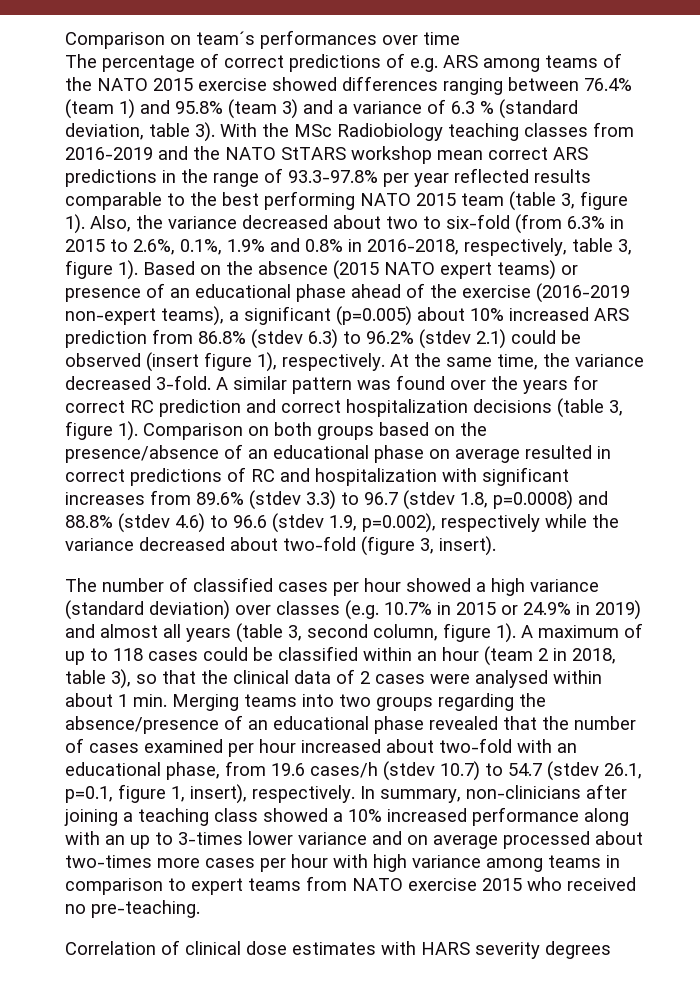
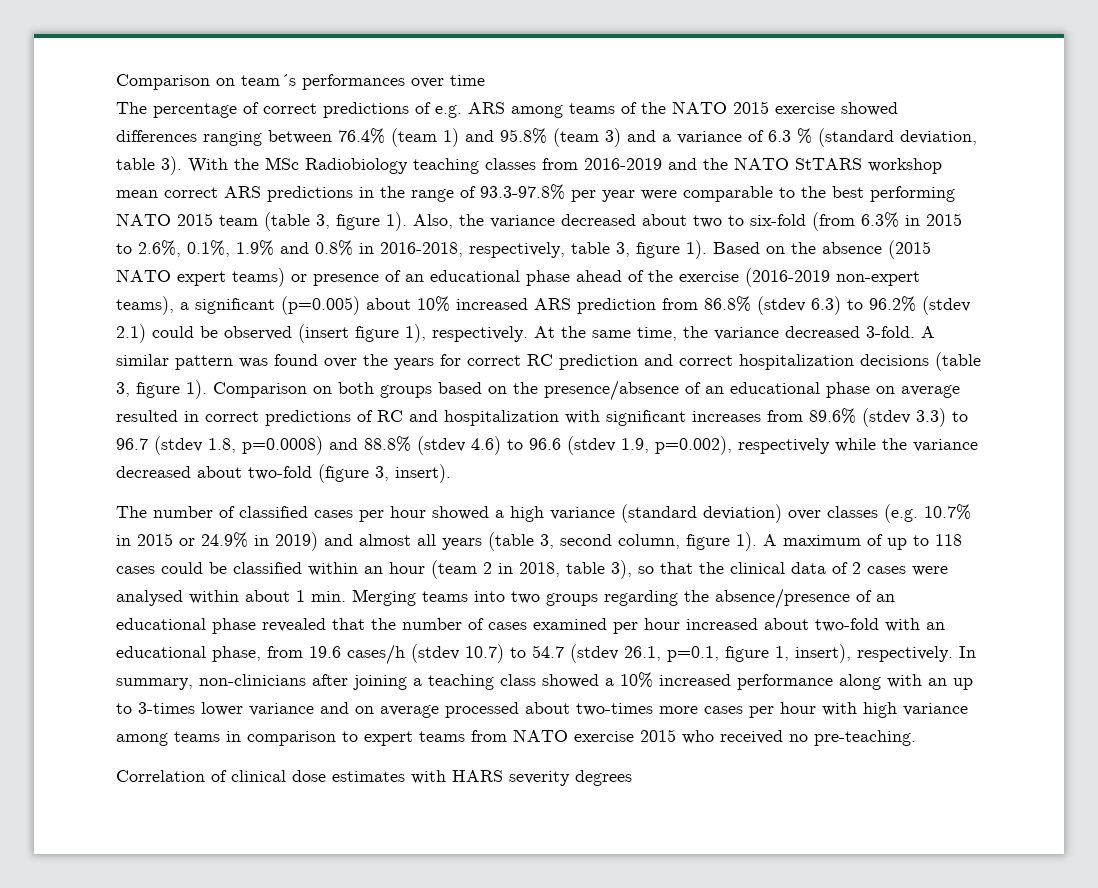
- With the MSc Radiobiology teaching classes from 2016-2019 and the NATO StTARS workshop mean correct ARS predictions in the range of 93.3-97.8% per year reflected results comparable to the best performing NATO 2015 team (table 3, figure 1).
+ With the MSc Radiobiology teaching classes from 2016-2019 and the NATO StTARS workshop mean correct ARS predictions in the range of 93.3-97.8% per year were comparable to the best performing NATO 2015 team (table 3, figure 1).

